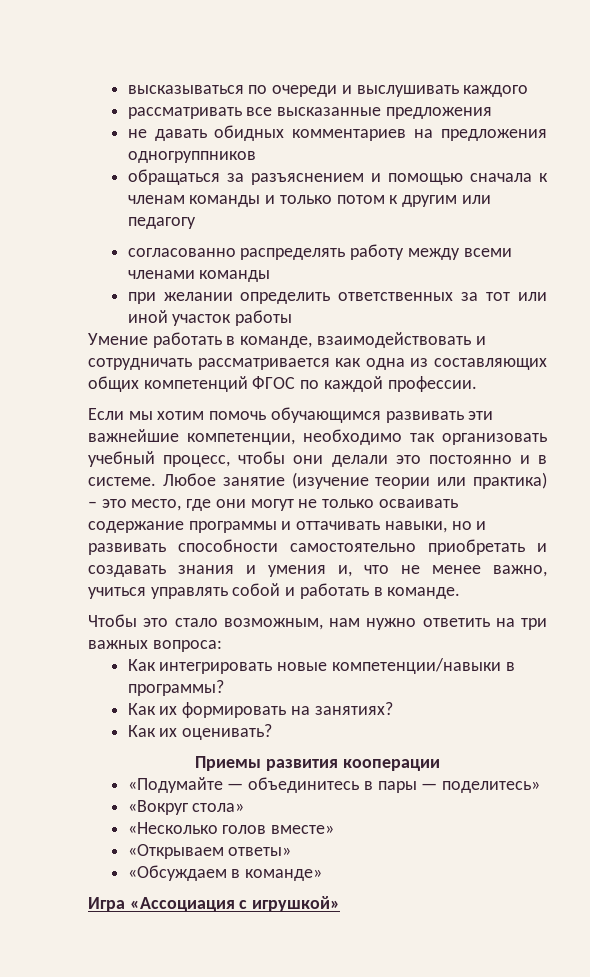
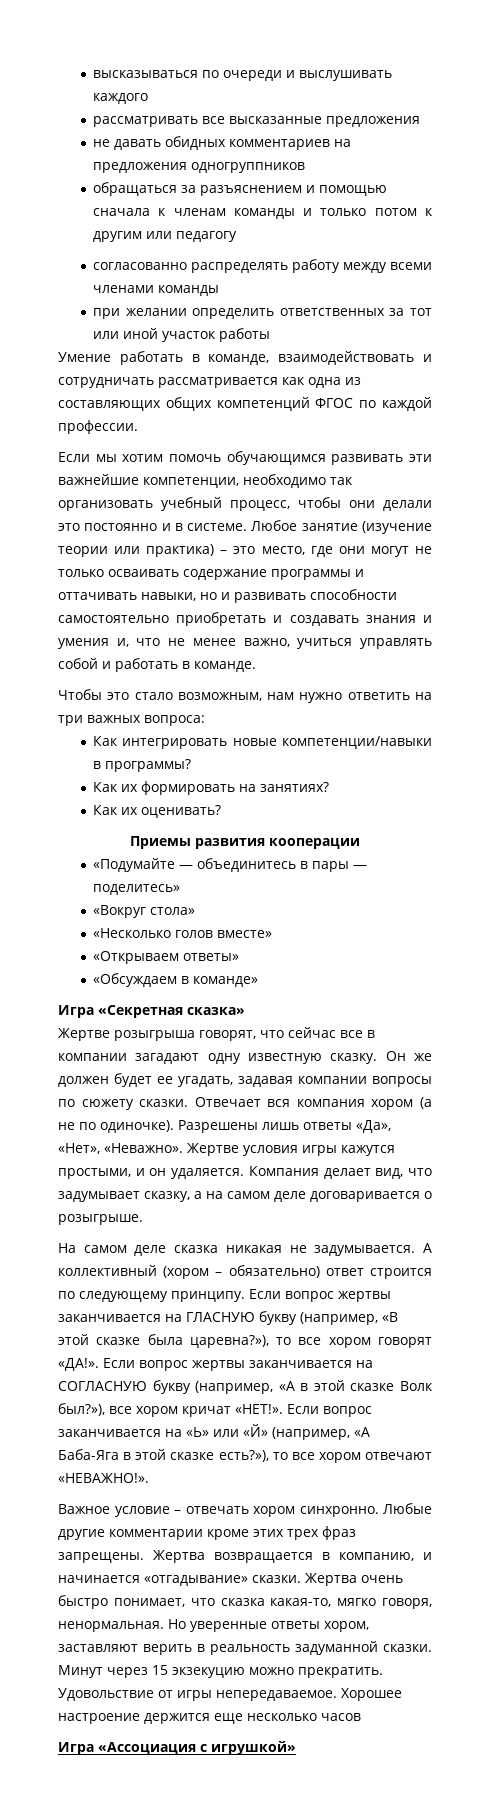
+ Игра «Cекретная сказка»
+ Жертве розыгрыша говорят, что сейчас все в компании загадают одну известную сказку. Он же должен будет ее угадать, задавая компании вопросы по сюжету сказки. Отвечает вся компания хором (а не по одиночке). Разрешены лишь ответы «Да», «Нет», «Неважно». Жертве условия игры кажутся простыми, и он удаляется. Компания делает вид, что задумывает сказку, а на самом деле договаривается о розыгрыше.
+ На самом деле сказка никакая не задумывается. А коллективный (хором – обязательно) ответ строится по следующему принципу. Если вопрос жертвы заканчивается на ГЛАСНУЮ букву (например, «В этой сказке была царевна?»), то все хором говорят «ДА!». Если вопрос жертвы заканчивается на СОГЛАСНУЮ букву (например, «А в этой сказке Волк был?»), все хором кричат «НЕТ!». Если вопрос заканчивается на «Ь» или «Й» (например, «А Баба-Яга в этой сказке есть?»), то все хором отвечают «НЕВАЖНО!».
+ Важное условие – отвечать хором синхронно. Любые другие комментарии кроме этих трех фраз запрещены. Жертва возвращается в компанию, и начинается «отгадывание» сказки. Жертва очень быстро понимает, что сказка какая-то, мягко говоря, ненормальная. Но уверенные ответы хором, заставляют верить в реальность задуманной сказки. Минут через 15 экзекуцию можно прекратить. Удовольствие от игры непередаваемое. Хорошее настроение держится еще несколько часов

